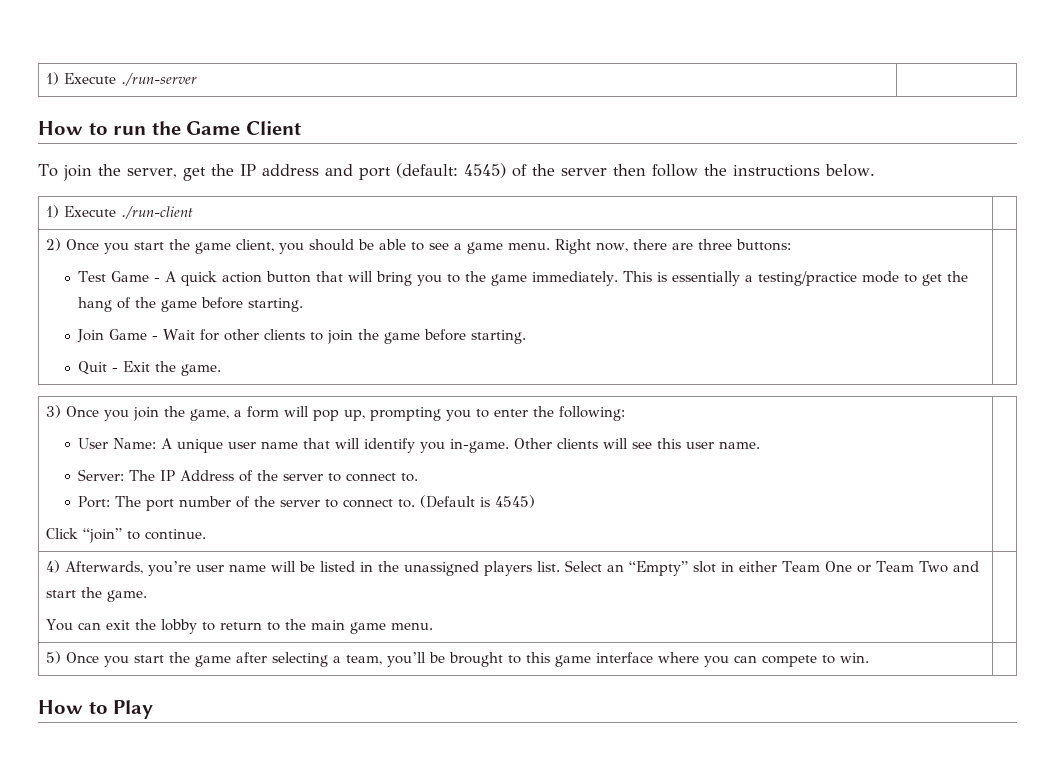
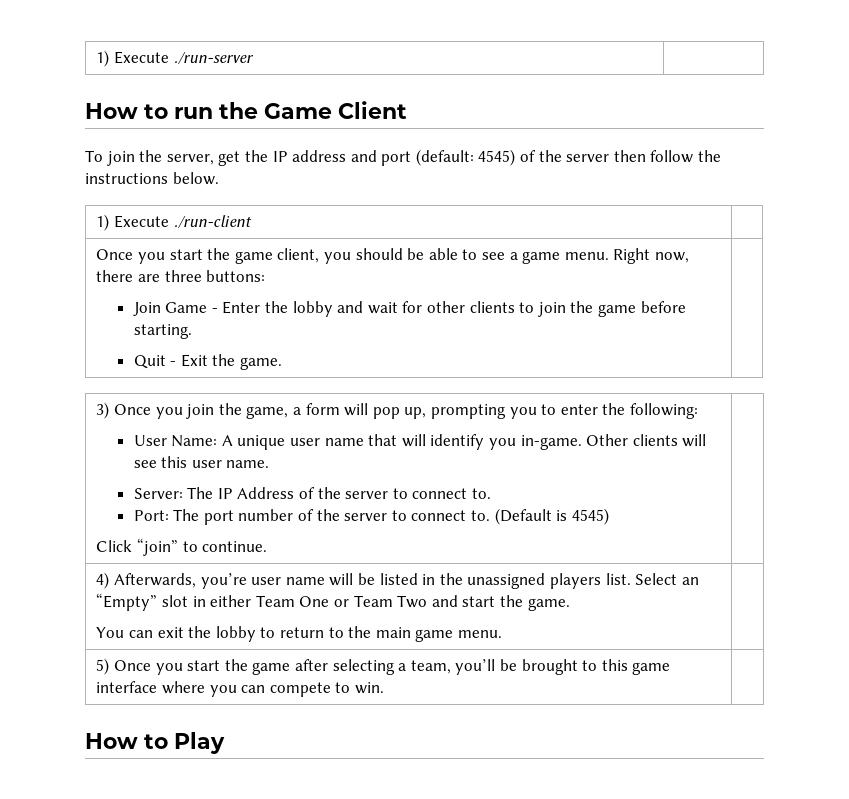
- 2) Once you start the game client, you should be able to see a game menu.
+ Once you start the game client, you should be able to see a game menu.
- Test Game - A quick action button that will bring you to the game immediately. This is essentially a testing/practice mode to get the hang of the game before starting.
- Join Game - Wait for other clients to join the game before starting.
+ Join Game - Enter the lobby and wait for other clients to join the game before starting.

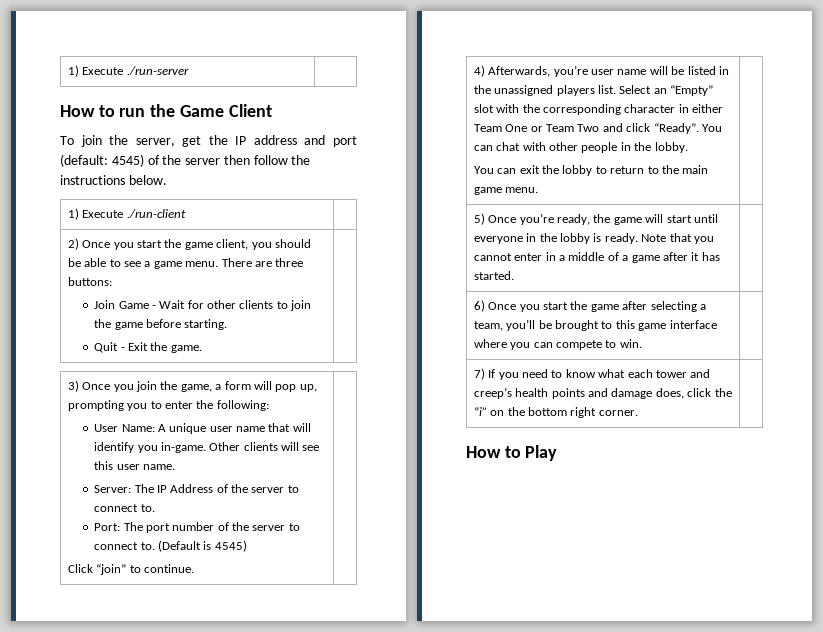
- Once you start the game client, you should be able to see a game menu.
+ 2) Once you start the game client, you should be able to see a game menu.
- Right now, there are three buttons:
+ There are three buttons:
- Join Game - Enter the lobby and wait for other clients to join the game before starting.
+ Join Game - Wait for other clients to join the game before starting.
- Select an “Empty” slot in either Team One or Team Two and start the game.
+ Select an “Empty” slot with the corresponding character in either Team One or Team Two and click “Ready”. You can chat with other people in the lobby.
- 5) Once you start the game after selecting a team, you’ll be brought to this game interface where you can compete to win. |
+ 5) Once you’re ready, the game will start until everyone in the lobby is ready. Note that you cannot enter in a middle of a game after it has started. |
+ 6) Once you start the game after selecting a team, you’ll be brought to this game interface where you can compete to win. |
+ 7) If you need to know what each tower and creep’s health points and damage does, click the “i” on the bottom right corner. |

